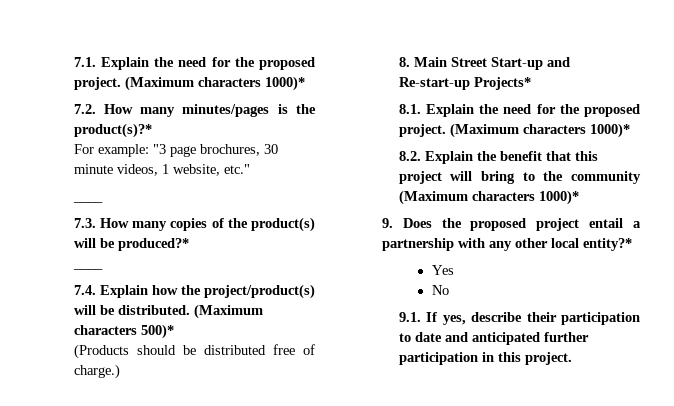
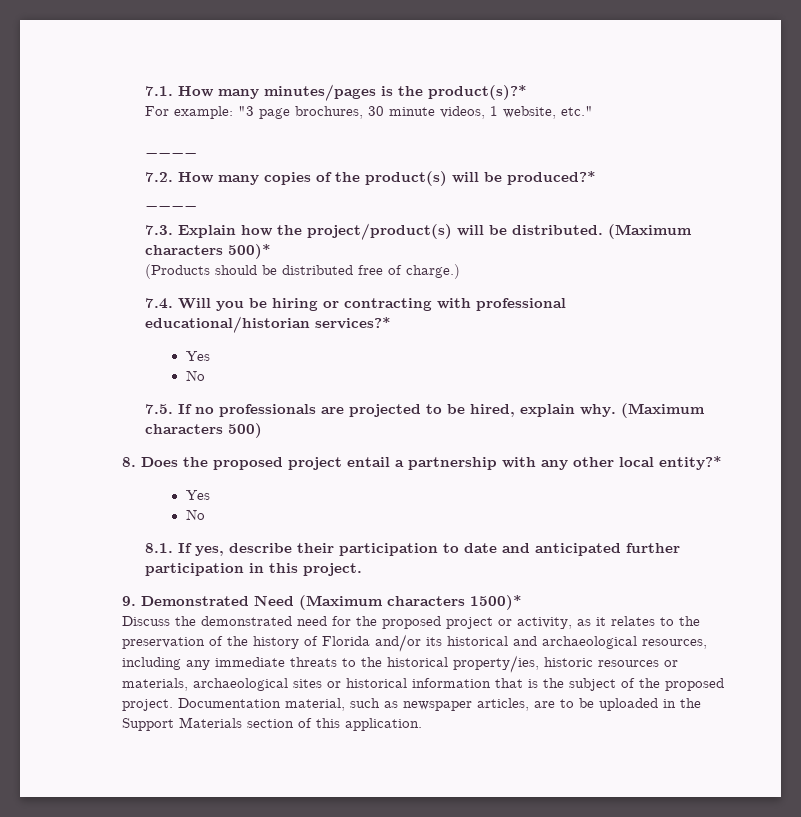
- 7.1. Explain the need for the proposed project. (Maximum characters 1000)*
- 7.2. How many minutes/pages is the product(s)?*
+ 7.1. How many minutes/pages is the product(s)?*
- 7.3. How many copies of the product(s) will be produced?*
+ 7.2. How many copies of the product(s) will be produced?*
- 7.4. Explain how the project/product(s) will be distributed.
+ 7.3. Explain how the project/product(s) will be distributed.
- 8. Main Street Start-up and Re-start-up Projects*
- 8.1. Explain the need for the proposed project. (Maximum characters 1000)*
- 8.2. Explain the benefit that this project will bring to the community (Maximum characters 1000)*
- 9. Does the proposed project entail a partnership with any other local entity?*
+ 7.4. Will you be hiring or contracting with professional educational/historian services?*
+ Yes
+ No
+ 7.5. If no professionals are projected to be hired, explain why. (Maximum characters 500)
+ 8. Does the proposed project entail a partnership with any other local entity?*
- 9.1. If yes, describe their participation to date and anticipated further participation in this project.
+ 8.1. If yes, describe their participation to date and anticipated further participation in this project.
+ 9. Demonstrated Need (Maximum characters 1500)*
+ Discuss the demonstrated need for the proposed project or activity, as it relates to the preservation of the history of Florida and/or its historical and archaeological resources, including any immediate threats to the historical property/ies, historic resources or materials, archaeological sites or historical information that is the subject of the proposed project. Documentation material, such as newspaper articles, are to be uploaded in the Support Materials section of this application.

